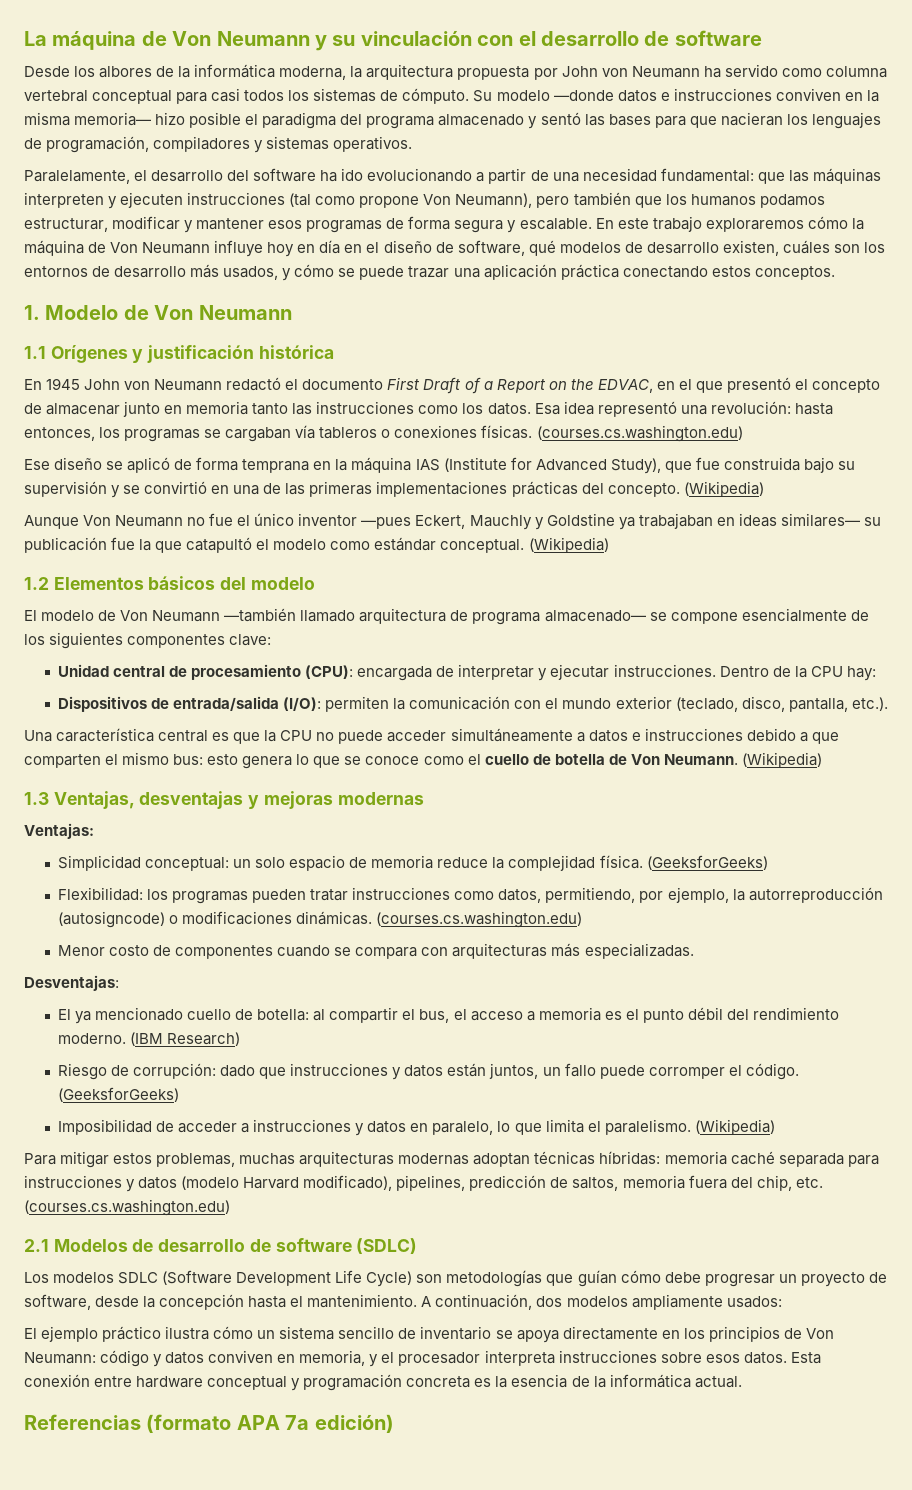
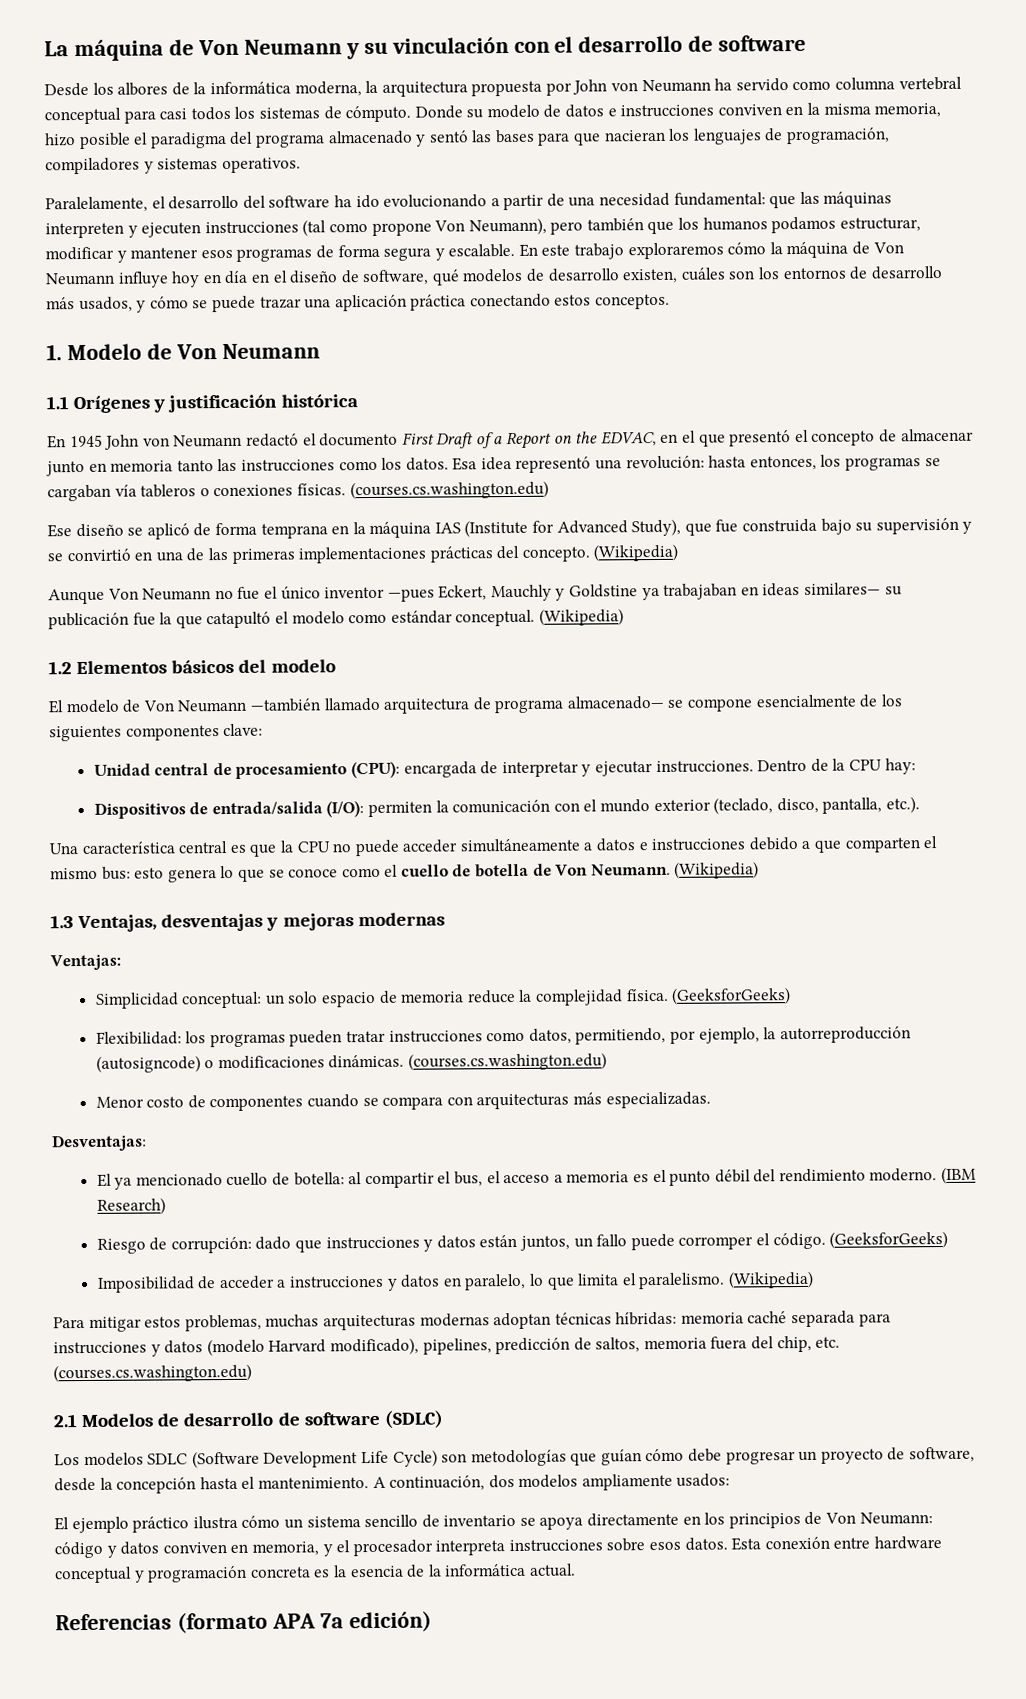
- Su modelo —donde datos e instrucciones conviven en la misma memoria— hizo posible el paradigma del programa almacenado y sentó las bases para que nacieran los lenguajes de programación, compiladores y sistemas operativos.
+ Donde su modelo de datos e instrucciones conviven en la misma memoria, hizo posible el paradigma del programa almacenado y sentó las bases para que nacieran los lenguajes de programación, compiladores y sistemas operativos.

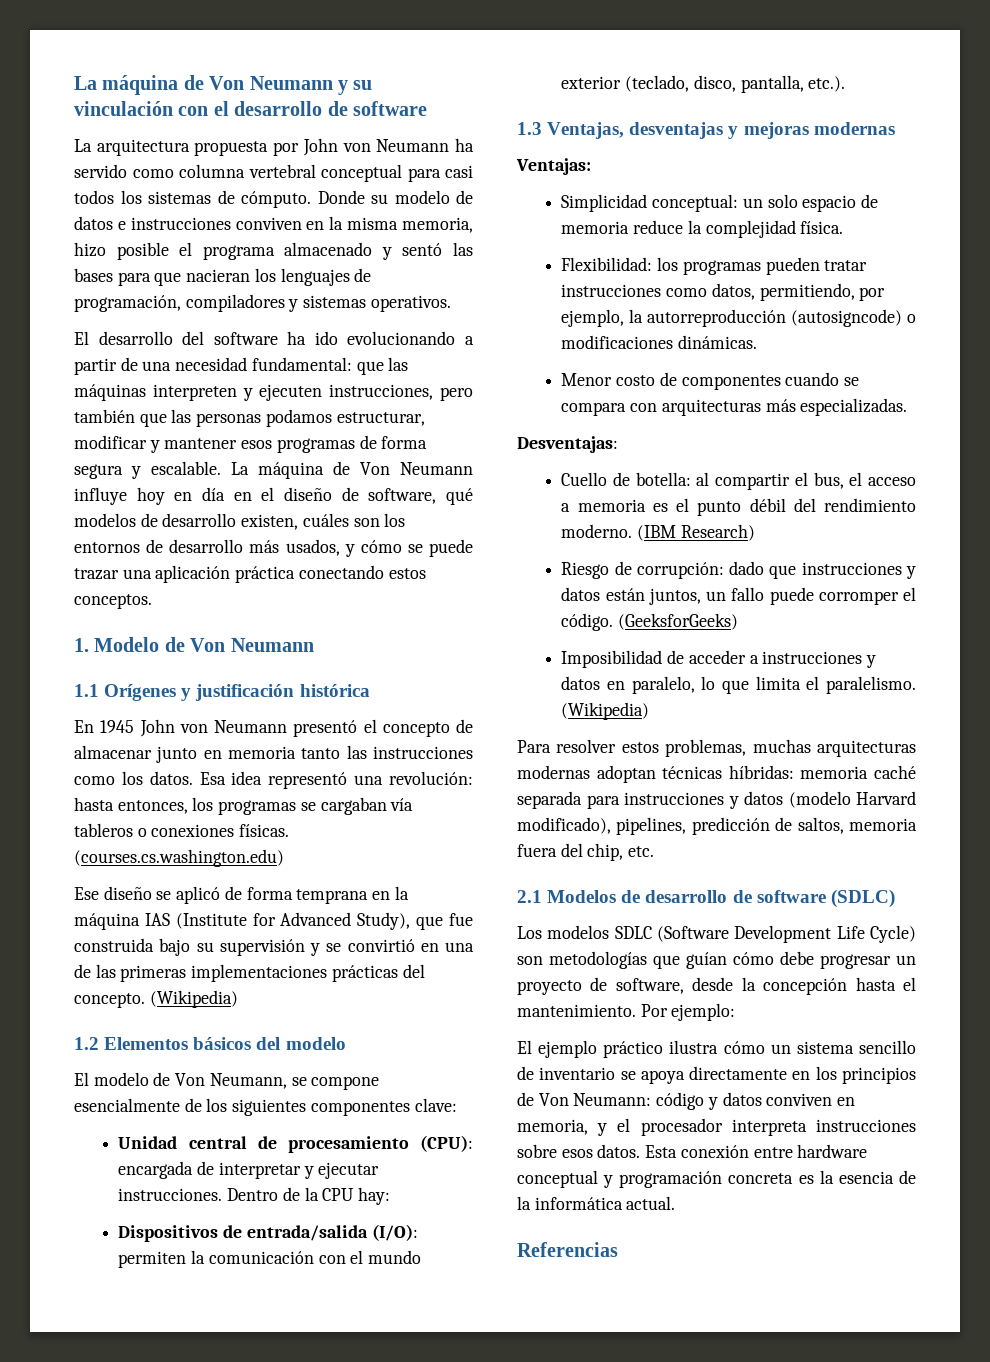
- Desde los albores de la informática moderna, la arquitectura propuesta por John von Neumann ha servido como columna vertebral conceptual para casi todos los sistemas de cómputo.
+ La arquitectura propuesta por John von Neumann ha servido como columna vertebral conceptual para casi todos los sistemas de cómputo.
- Donde su modelo de datos e instrucciones conviven en la misma memoria, hizo posible el paradigma del programa almacenado y sentó las bases para que nacieran los lenguajes de programación, compiladores y sistemas operativos.
+ Donde su modelo de datos e instrucciones conviven en la misma memoria, hizo posible el programa almacenado y sentó las bases para que nacieran los lenguajes de programación, compiladores y sistemas operativos.
- Paralelamente, el desarrollo del software ha ido evolucionando a partir de una necesidad fundamental: que las máquinas interpreten y ejecuten instrucciones (tal como propone Von Neumann), pero también que los humanos podamos estructurar, modificar y mantener esos programas de forma segura y escalable.
+ El desarrollo del software ha ido evolucionando a partir de una necesidad fundamental: que las máquinas interpreten y ejecuten instrucciones, pero también que las personas podamos estructurar, modificar y mantener esos programas de forma segura y escalable.
- En este trabajo exploraremos cómo la máquina de Von Neumann influye hoy en día en el diseño de software, qué modelos de desarrollo existen, cuáles son los entornos de desarrollo más usados, y cómo se puede trazar una aplicación práctica conectando estos conceptos.
+ La máquina de Von Neumann influye hoy en día en el diseño de software, qué modelos de desarrollo existen, cuáles son los entornos de desarrollo más usados, y cómo se puede trazar una aplicación práctica conectando estos conceptos.
- En 1945 John von Neumann redactó el documento First Draft of a Report on the EDVAC, en el que presentó el concepto de almacenar junto en memoria tanto las instrucciones como los datos.
+ En 1945 John von Neumann presentó el concepto de almacenar junto en memoria tanto las instrucciones como los datos.
- Aunque Von Neumann no fue el único inventor —pues Eckert, Mauchly y Goldstine ya trabajaban en ideas similares— su publicación fue la que catapultó el modelo como estándar conceptual. (Wikipedia)
- El modelo de Von Neumann —también llamado arquitectura de programa almacenado— se compone esencialmente de los siguientes componentes clave:
+ El modelo de Von Neumann, se compone esencialmente de los siguientes componentes clave:
- Una característica central es que la CPU no puede acceder simultáneamente a datos e instrucciones debido a que comparten el mismo bus: esto genera lo que se conoce como el cuello de botella de Von Neumann. (Wikipedia)
- Simplicidad conceptual: un solo espacio de memoria reduce la complejidad física. (GeeksforGeeks)
+ Simplicidad conceptual: un solo espacio de memoria reduce la complejidad física.
- Flexibilidad: los programas pueden tratar instrucciones como datos, permitiendo, por ejemplo, la autorreproducción (autosigncode) o modificaciones dinámicas. (courses.cs.washington.edu)
+ Flexibilidad: los programas pueden tratar instrucciones como datos, permitiendo, por ejemplo, la autorreproducción (autosigncode) o modificaciones dinámicas.
- El ya mencionado cuello de botella: al compartir el bus, el acceso a memoria es el punto débil del rendimiento moderno.
+ Cuello de botella: al compartir el bus, el acceso a memoria es el punto débil del rendimiento moderno.
- Para mitigar estos problemas, muchas arquitecturas modernas adoptan técnicas híbridas: memoria caché separada para instrucciones y datos (modelo Harvard modificado), pipelines, predicción de saltos, memoria fuera del chip, etc. (courses.cs.washington.edu)
+ Para resolver estos problemas, muchas arquitecturas modernas adoptan técnicas híbridas: memoria caché separada para instrucciones y datos (modelo Harvard modificado), pipelines, predicción de saltos, memoria fuera del chip, etc.
- A continuación, dos modelos ampliamente usados:
+ Por ejemplo:
- Referencias (formato APA 7a edición)
+ Referencias

